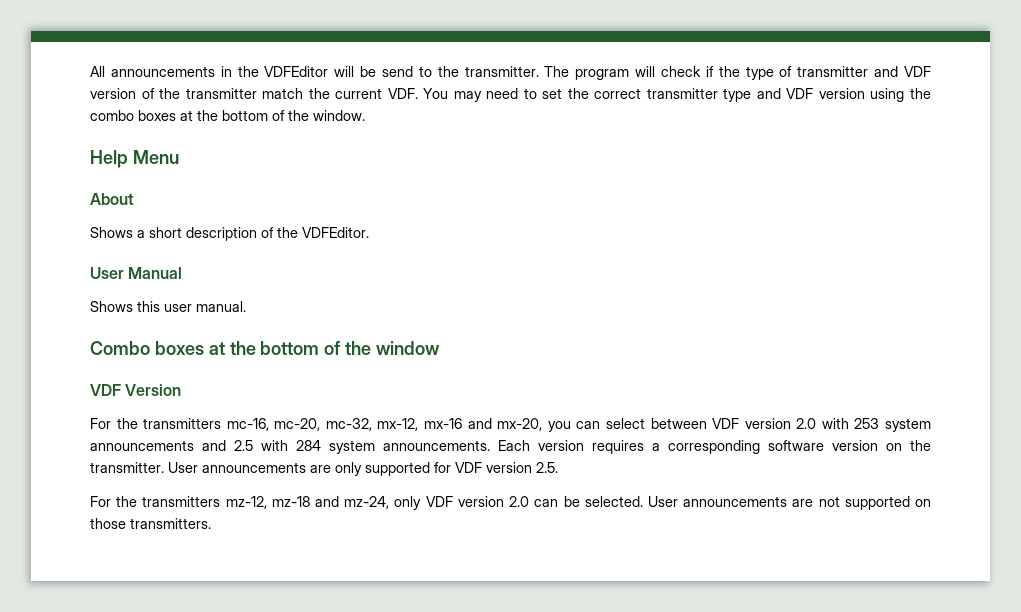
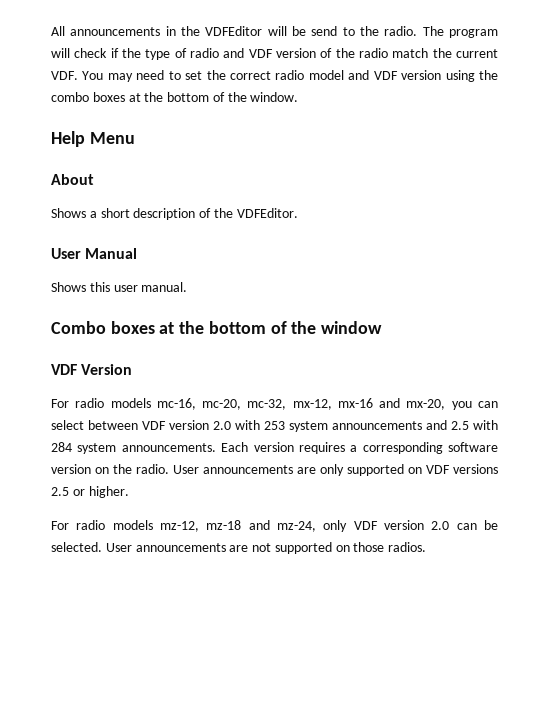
- All announcements in the VDFEditor will be send to the transmitter.
+ All announcements in the VDFEditor will be send to the radio.
- The program will check if the type of transmitter and VDF version of the transmitter match the current VDF. You may need to set the correct transmitter type and VDF version using the combo boxes at the bottom of the window.
+ The program will check if the type of radio and VDF version of the radio match the current VDF. You may need to set the correct radio model and VDF version using the combo boxes at the bottom of the window.
- For the transmitters mc-16, mc-20, mc-32, mx-12, mx-16 and mx-20, you can select between VDF version 2.0 with 253 system announcements and 2.5 with 284 system announcements.
+ For radio models mc-16, mc-20, mc-32, mx-12, mx-16 and mx-20, you can select between VDF version 2.0 with 253 system announcements and 2.5 with 284 system announcements.
- Each version requires a corresponding software version on the transmitter.
+ Each version requires a corresponding software version on the radio.
- User announcements are only supported for VDF version 2.5.
- For the transmitters mz-12, mz-18 and mz-24, only VDF version 2.0 can be selected.
+ User announcements are only supported on VDF versions 2.5 or higher.
+ For radio models mz-12, mz-18 and mz-24, only VDF version 2.0 can be selected.
- User announcements are not supported on those transmitters.
+ User announcements are not supported on those radios.

